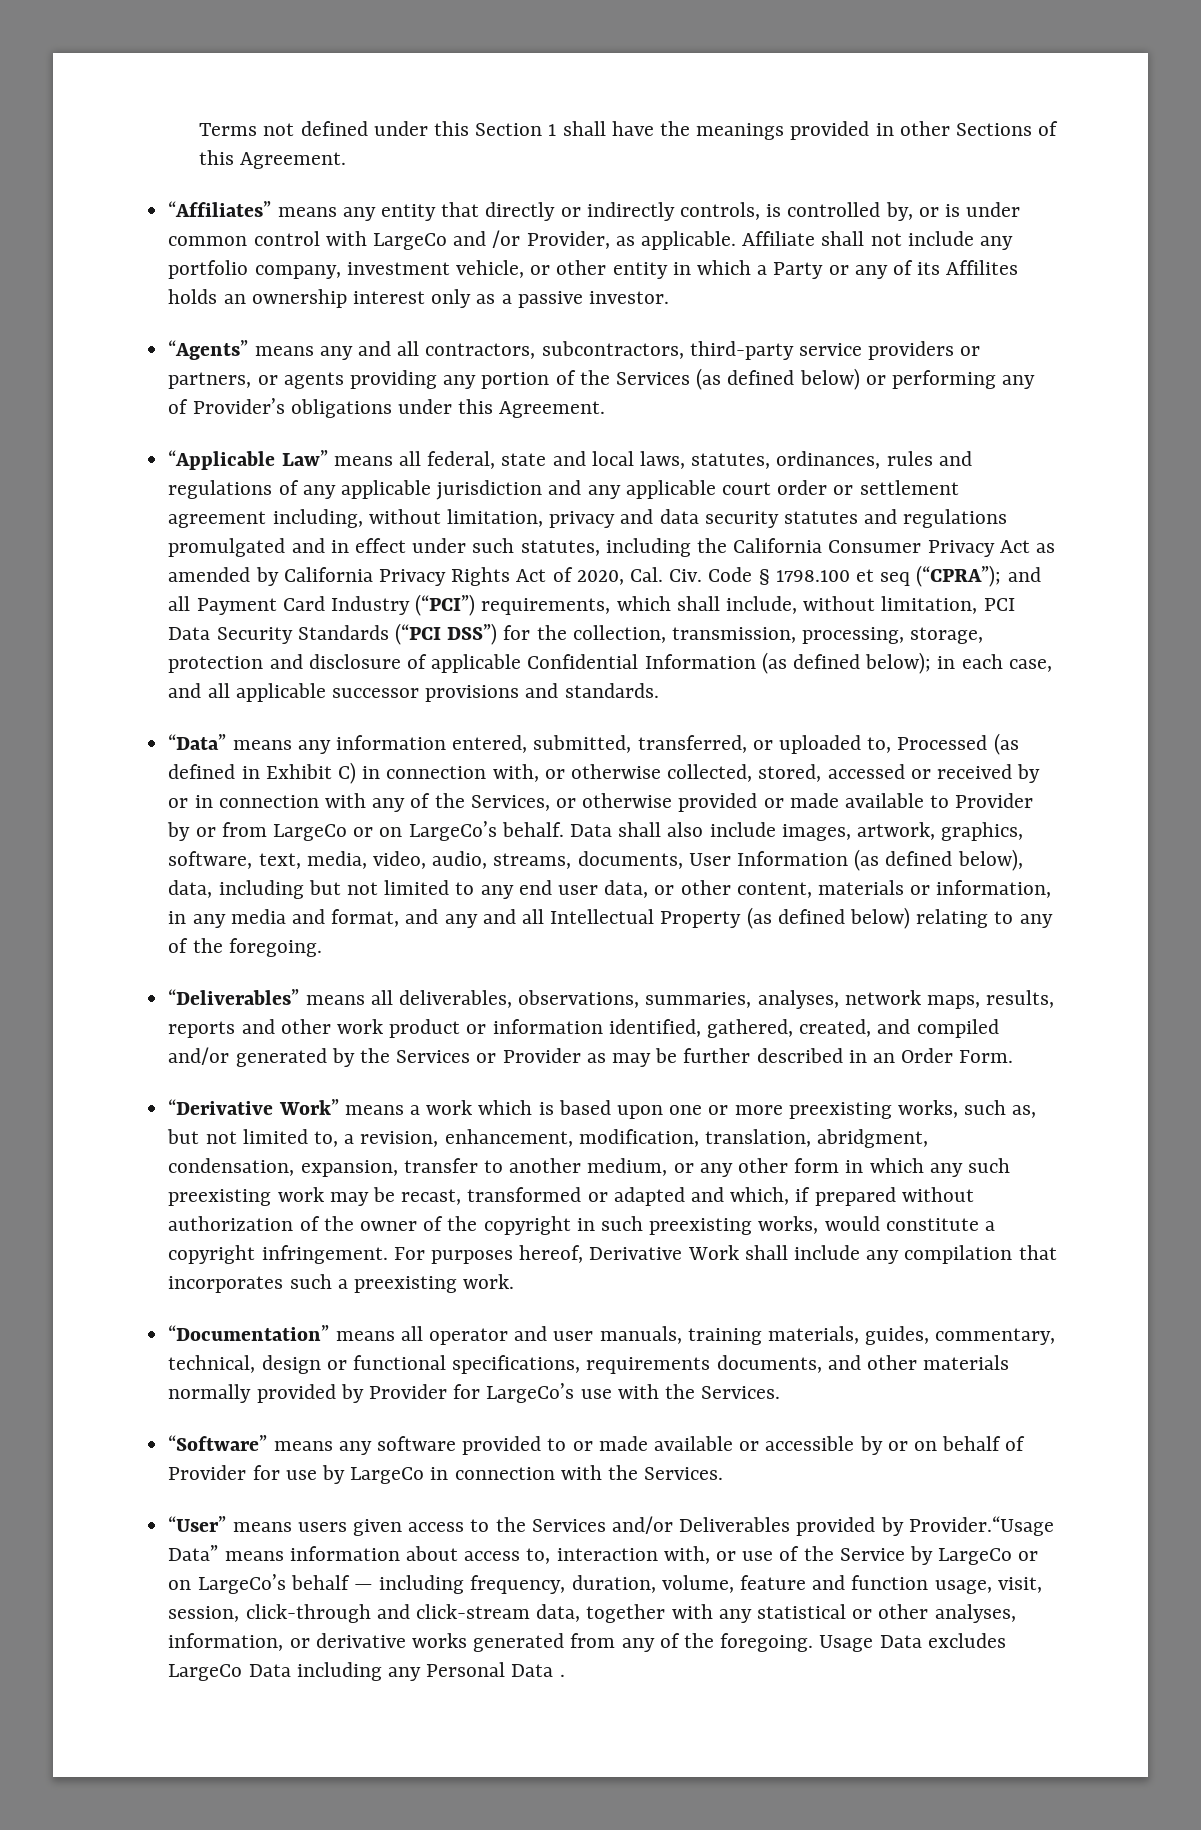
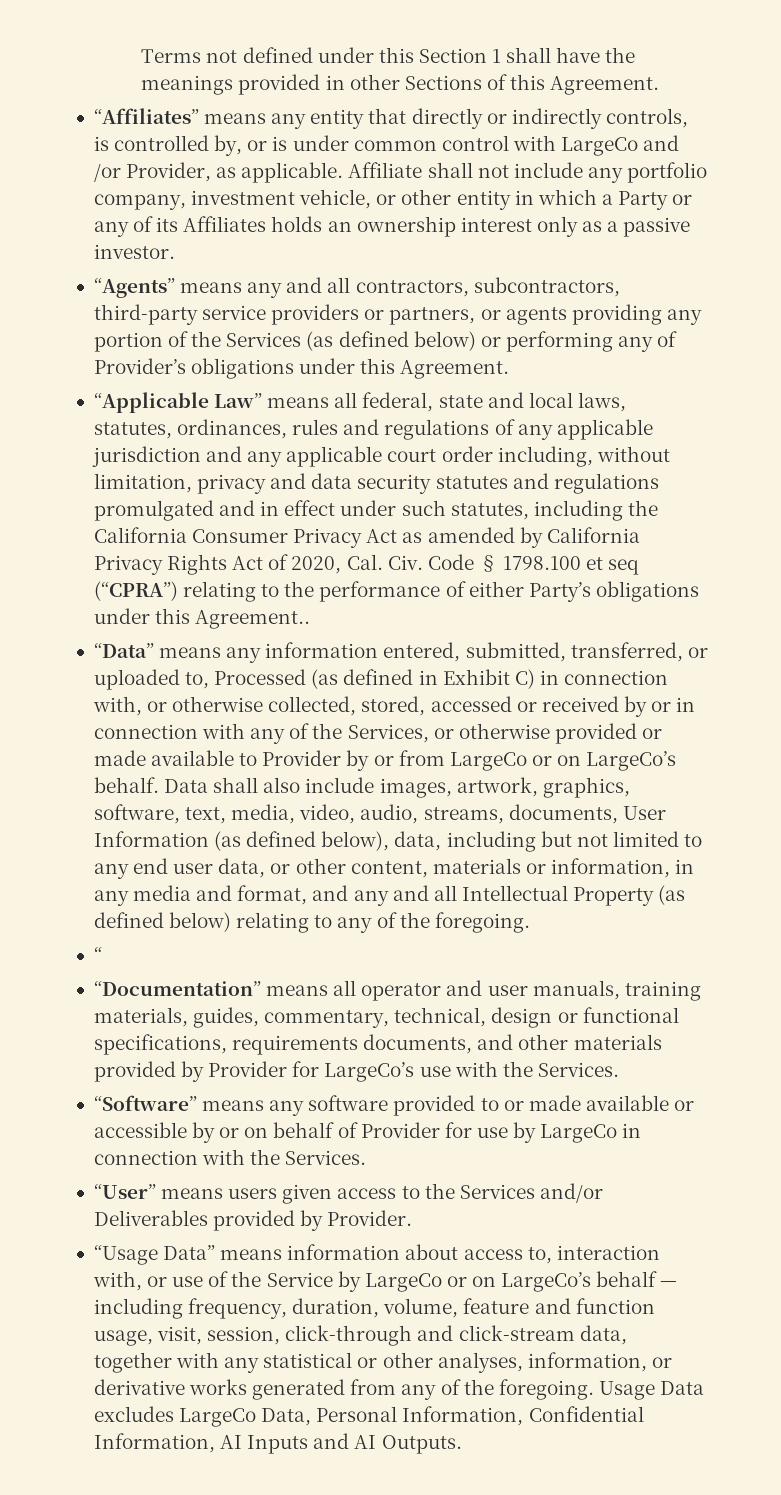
- Affiliate shall not include any portfolio company, investment vehicle, or other entity in which a Party or any of its Affilites holds an ownership interest only as a passive investor.
+ Affiliate shall not include any portfolio company, investment vehicle, or other entity in which a Party or any of its Affiliates holds an ownership interest only as a passive investor.
- “Applicable Law” means all federal, state and local laws, statutes, ordinances, rules and regulations of any applicable jurisdiction and any applicable court order or settlement agreement including, without limitation, privacy and data security statutes and regulations promulgated and in effect under such statutes, including the California Consumer Privacy Act as amended by California Privacy Rights Act of 2020, Cal. Civ. Code § 1798.100 et seq (“CPRA”); and all Payment Card Industry (“PCI”) requirements, which shall include, without limitation, PCI Data Security Standards (“PCI DSS”) for the collection, transmission, processing, storage, protection and disclosure of applicable Confidential Information (as defined below); in each case, and all applicable successor provisions and standards.
+ “Applicable Law” means all federal, state and local laws, statutes, ordinances, rules and regulations of any applicable jurisdiction and any applicable court order including, without limitation, privacy and data security statutes and regulations promulgated and in effect under such statutes, including the California Consumer Privacy Act as amended by California Privacy Rights Act of 2020, Cal. Civ. Code § 1798.100 et seq (“CPRA”) relating to the performance of either Party’s obligations under this Agreement..
- “Deliverables” means all deliverables, observations, summaries, analyses, network maps, results, reports and other work product or information identified, gathered, created, and compiled and/or generated by the Services or Provider as may be further described in an Order Form.
- “Derivative Work” means a work which is based upon one or more preexisting works, such as, but not limited to, a revision, enhancement, modification, translation, abridgment, condensation, expansion, transfer to another medium, or any other form in which any such preexisting work may be recast, transformed or adapted and which, if prepared without authorization of the owner of the copyright in such preexisting works, would constitute a copyright infringement. For purposes hereof, Derivative Work shall include any compilation that incorporates such a preexisting work.
+ “
- “Documentation” means all operator and user manuals, training materials, guides, commentary, technical, design or functional specifications, requirements documents, and other materials normally provided by Provider for LargeCo’s use with the Services.
+ “Documentation” means all operator and user manuals, training materials, guides, commentary, technical, design or functional specifications, requirements documents, and other materials provided by Provider for LargeCo’s use with the Services.
- “User” means users given access to the Services and/or Deliverables provided by Provider.“Usage Data” means information about access to, interaction with, or use of the Service by LargeCo or on LargeCo’s behalf — including frequency, duration, volume, feature and function usage, visit, session, click-through and click-stream data, together with any statistical or other analyses, information, or derivative works generated from any of the foregoing.
+ “User” means users given access to the Services and/or Deliverables provided by Provider.
+ “Usage Data” means information about access to, interaction with, or use of the Service by LargeCo or on LargeCo’s behalf — including frequency, duration, volume, feature and function usage, visit, session, click-through and click-stream data, together with any statistical or other analyses, information, or derivative works generated from any of the foregoing.
- Usage Data excludes LargeCo Data including any Personal Data .
+ Usage Data excludes LargeCo Data, Personal Information, Confidential Information, AI Inputs and AI Outputs.

